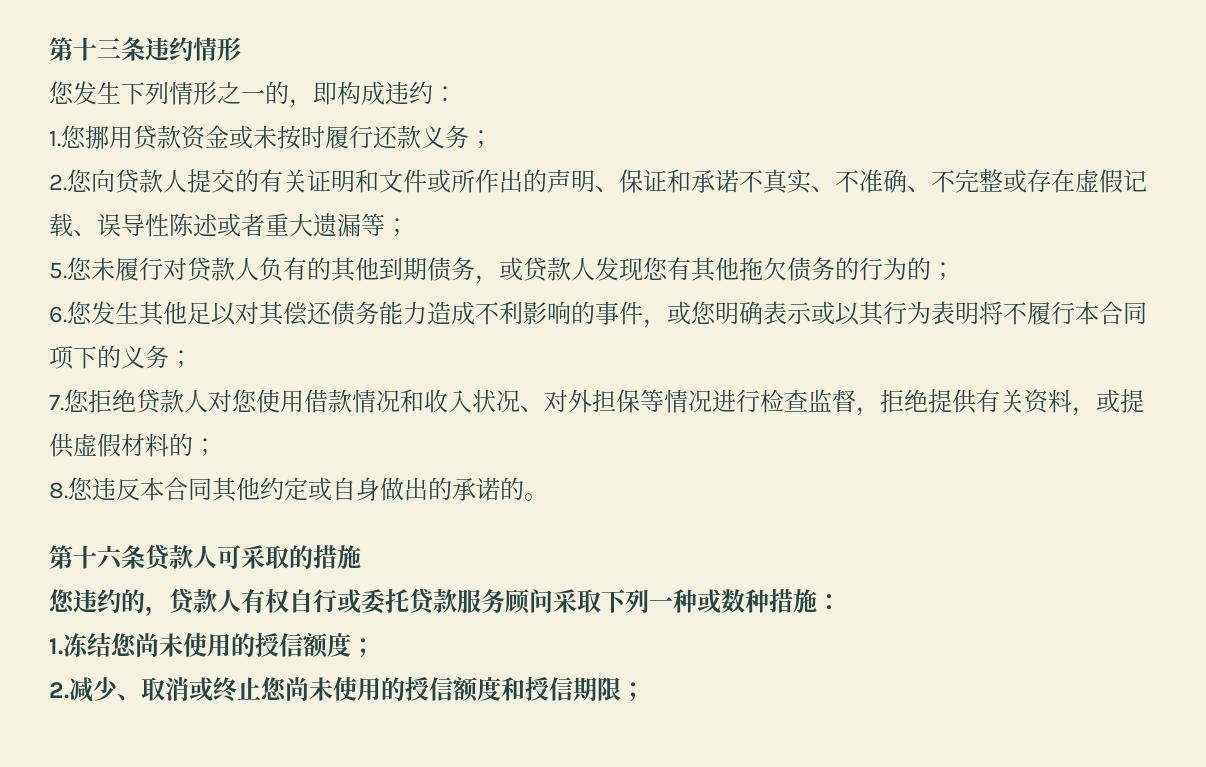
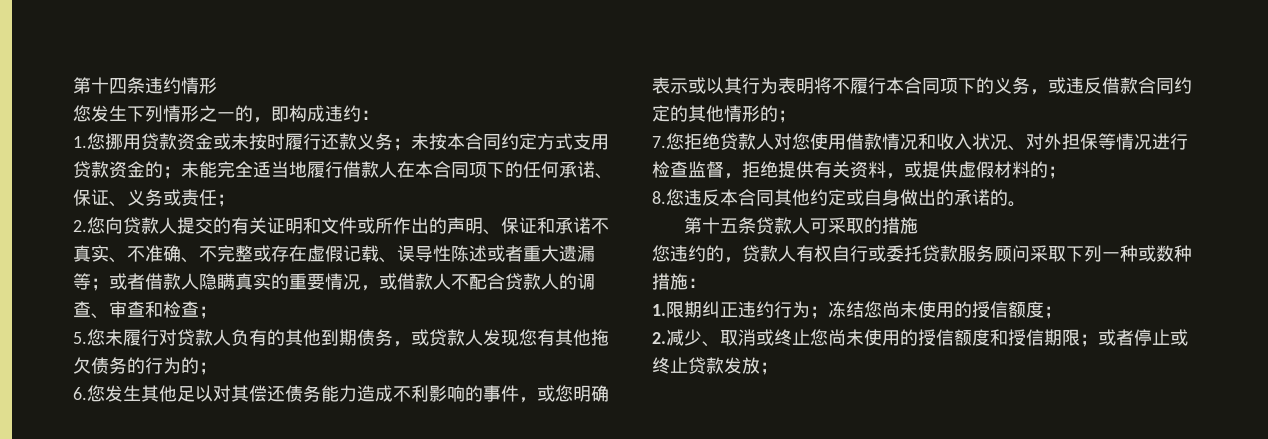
- 第十三条违约情形
+ 第十四条违约情形
- 1.您挪用贷款资金或未按时履行还款义务；
+ 1.您挪用贷款资金或未按时履行还款义务；未按本合同约定方式支用贷款资金的；未能完全适当地履行借款人在本合同项下的任何承诺、保证、义务或责任；
- 2.您向贷款人提交的有关证明和文件或所作出的声明、保证和承诺不真实、不准确、不完整或存在虚假记载、误导性陈述或者重大遗漏等；
+ 2.您向贷款人提交的有关证明和文件或所作出的声明、保证和承诺不真实、不准确、不完整或存在虚假记载、误导性陈述或者重大遗漏等；或者借款人隐瞒真实的重要情况，或借款人不配合贷款人的调查、审查和检查；
- 6.您发生其他足以对其偿还债务能力造成不利影响的事件，或您明确表示或以其行为表明将不履行本合同项下的义务；
+ 6.您发生其他足以对其偿还债务能力造成不利影响的事件，或您明确表示或以其行为表明将不履行本合同项下的义务，或违反借款合同约定的其他情形的；
- 第十六条贷款人可采取的措施
+ 第十五条贷款人可采取的措施
- 1.冻结您尚未使用的授信额度；
+ 1.限期纠正违约行为；冻结您尚未使用的授信额度；
- 2.减少、取消或终止您尚未使用的授信额度和授信期限；
+ 2.减少、取消或终止您尚未使用的授信额度和授信期限；或者停止或终止贷款发放；

